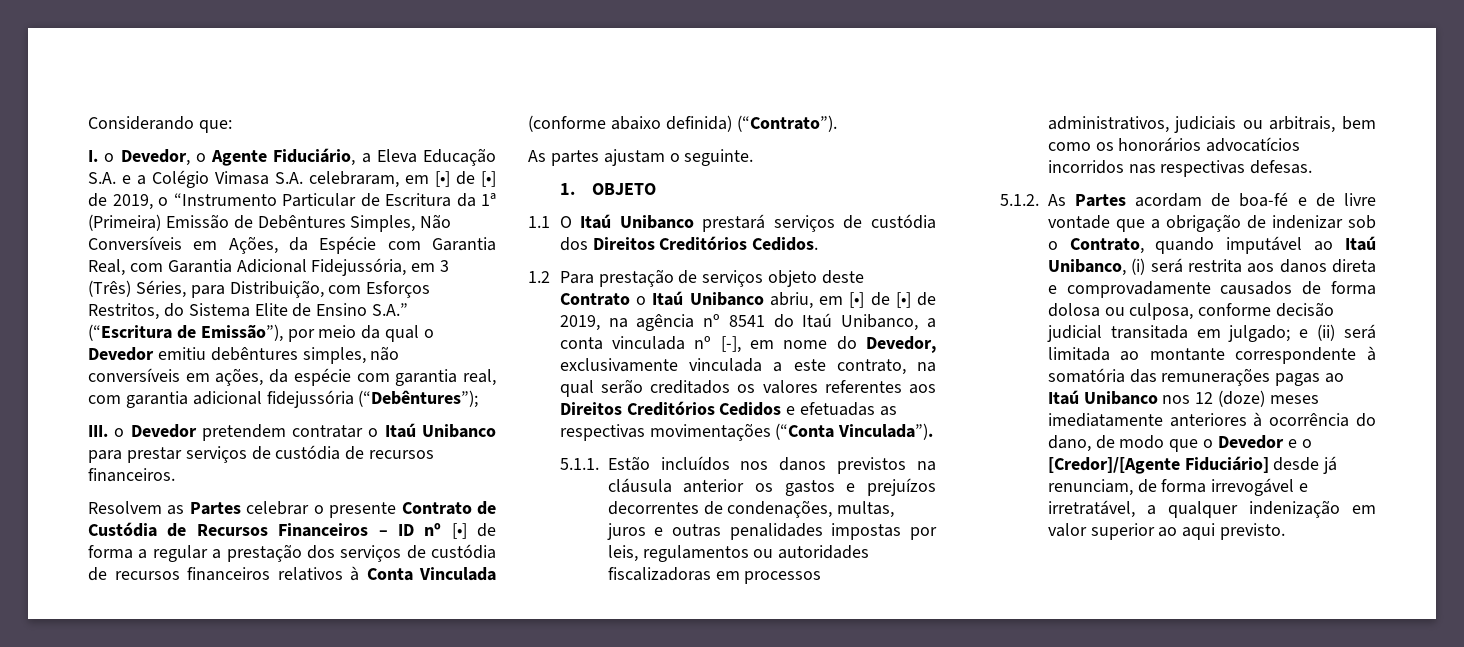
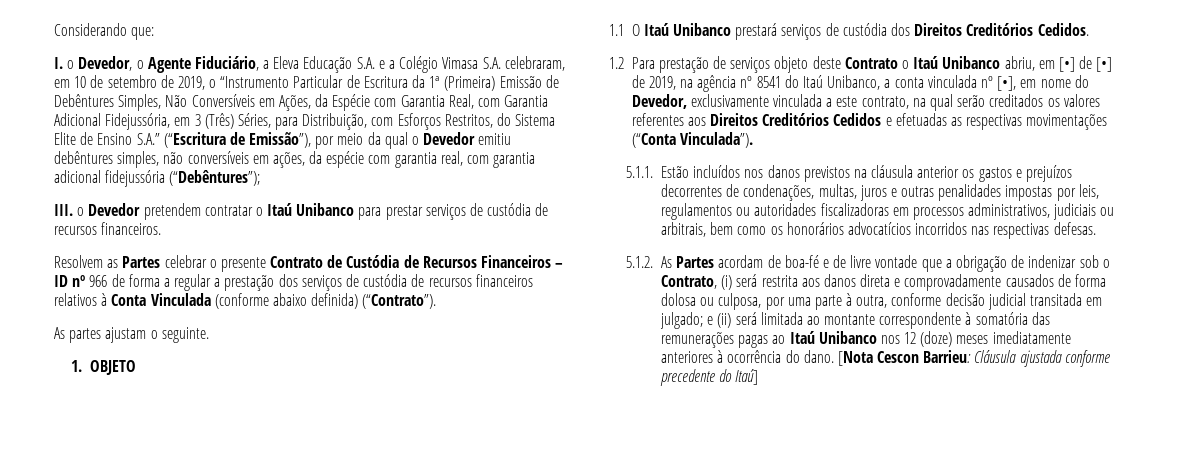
- I. o Devedor, o Agente Fiduciário, a Eleva Educação S.A. e a Colégio Vimasa S.A. celebraram, em [•] de [•] de 2019, o “Instrumento Particular de Escritura da 1ª (Primeira) Emissão de Debêntures Simples, Não Conversíveis em Ações, da Espécie com Garantia Real, com Garantia Adicional Fidejussória, em 3 (Três) Séries, para Distribuição, com Esforços Restritos, do Sistema Elite de Ensino S.A.” (“Escritura de Emissão”), por meio da qual o Devedor emitiu debêntures simples, não conversíveis em ações, da espécie com garantia real, com garantia adicional fidejussória (“Debêntures”);
+ I. o Devedor, o Agente Fiduciário, a Eleva Educação S.A. e a Colégio Vimasa S.A. celebraram, em 10 de setembro de 2019, o “Instrumento Particular de Escritura da 1ª (Primeira) Emissão de Debêntures Simples, Não Conversíveis em Ações, da Espécie com Garantia Real, com Garantia Adicional Fidejussória, em 3 (Três) Séries, para Distribuição, com Esforços Restritos, do Sistema Elite de Ensino S.A.” (“Escritura de Emissão”), por meio da qual o Devedor emitiu debêntures simples, não conversíveis em ações, da espécie com garantia real, com garantia adicional fidejussória (“Debêntures”);
- Resolvem as Partes celebrar o presente Contrato de Custódia de Recursos Financeiros – ID nº [•] de forma a regular a prestação dos serviços de custódia de recursos financeiros relativos à Conta Vinculada (conforme abaixo definida) (“Contrato”).
+ Resolvem as Partes celebrar o presente Contrato de Custódia de Recursos Financeiros – ID nº 966 de forma a regular a prestação dos serviços de custódia de recursos financeiros relativos à Conta Vinculada (conforme abaixo definida) (“Contrato”).
- 1.2 Para prestação de serviços objeto deste Contrato o Itaú Unibanco abriu, em [•] de [•] de 2019, na agência nº 8541 do Itaú Unibanco, a conta vinculada nº [-], em nome do Devedor, exclusivamente vinculada a este contrato, na qual serão creditados os valores referentes aos Direitos Creditórios Cedidos e efetuadas as respectivas movimentações (“Conta Vinculada”).
+ 1.2 Para prestação de serviços objeto deste Contrato o Itaú Unibanco abriu, em [•] de [•] de 2019, na agência nº 8541 do Itaú Unibanco, a conta vinculada nº [•], em nome do Devedor, exclusivamente vinculada a este contrato, na qual serão creditados os valores referentes aos Direitos Creditórios Cedidos e efetuadas as respectivas movimentações (“Conta Vinculada”).
- 5.1.2. As Partes acordam de boa-fé e de livre vontade que a obrigação de indenizar sob o Contrato, quando imputável ao Itaú Unibanco, (i) será restrita aos danos direta e comprovadamente causados de forma dolosa ou culposa, conforme decisão judicial transitada em julgado;
+ 5.1.2. As Partes acordam de boa-fé e de livre vontade que a obrigação de indenizar sob o Contrato, (i) será restrita aos danos direta e comprovadamente causados de forma dolosa ou culposa, por uma parte à outra, conforme decisão judicial transitada em julgado;
- e (ii) será limitada ao montante correspondente à somatória das remunerações pagas ao Itaú Unibanco nos 12 (doze) meses imediatamente anteriores à ocorrência do dano, de modo que o Devedor e o [Credor]/[Agente Fiduciário] desde já renunciam, de forma irrevogável e irretratável, a qualquer indenização em valor superior ao aqui previsto.
+ e (ii) será limitada ao montante correspondente à somatória das remunerações pagas ao Itaú Unibanco nos 12 (doze) meses imediatamente anteriores à ocorrência do dano. [Nota Cescon Barrieu: Cláusula ajustada conforme precedente do Itaú]

